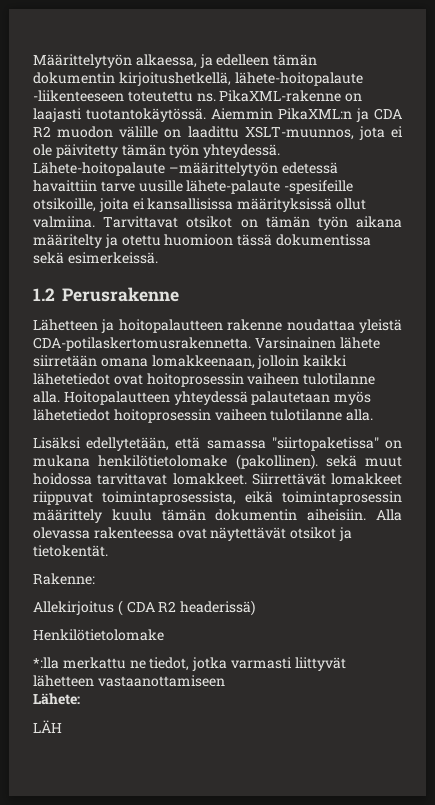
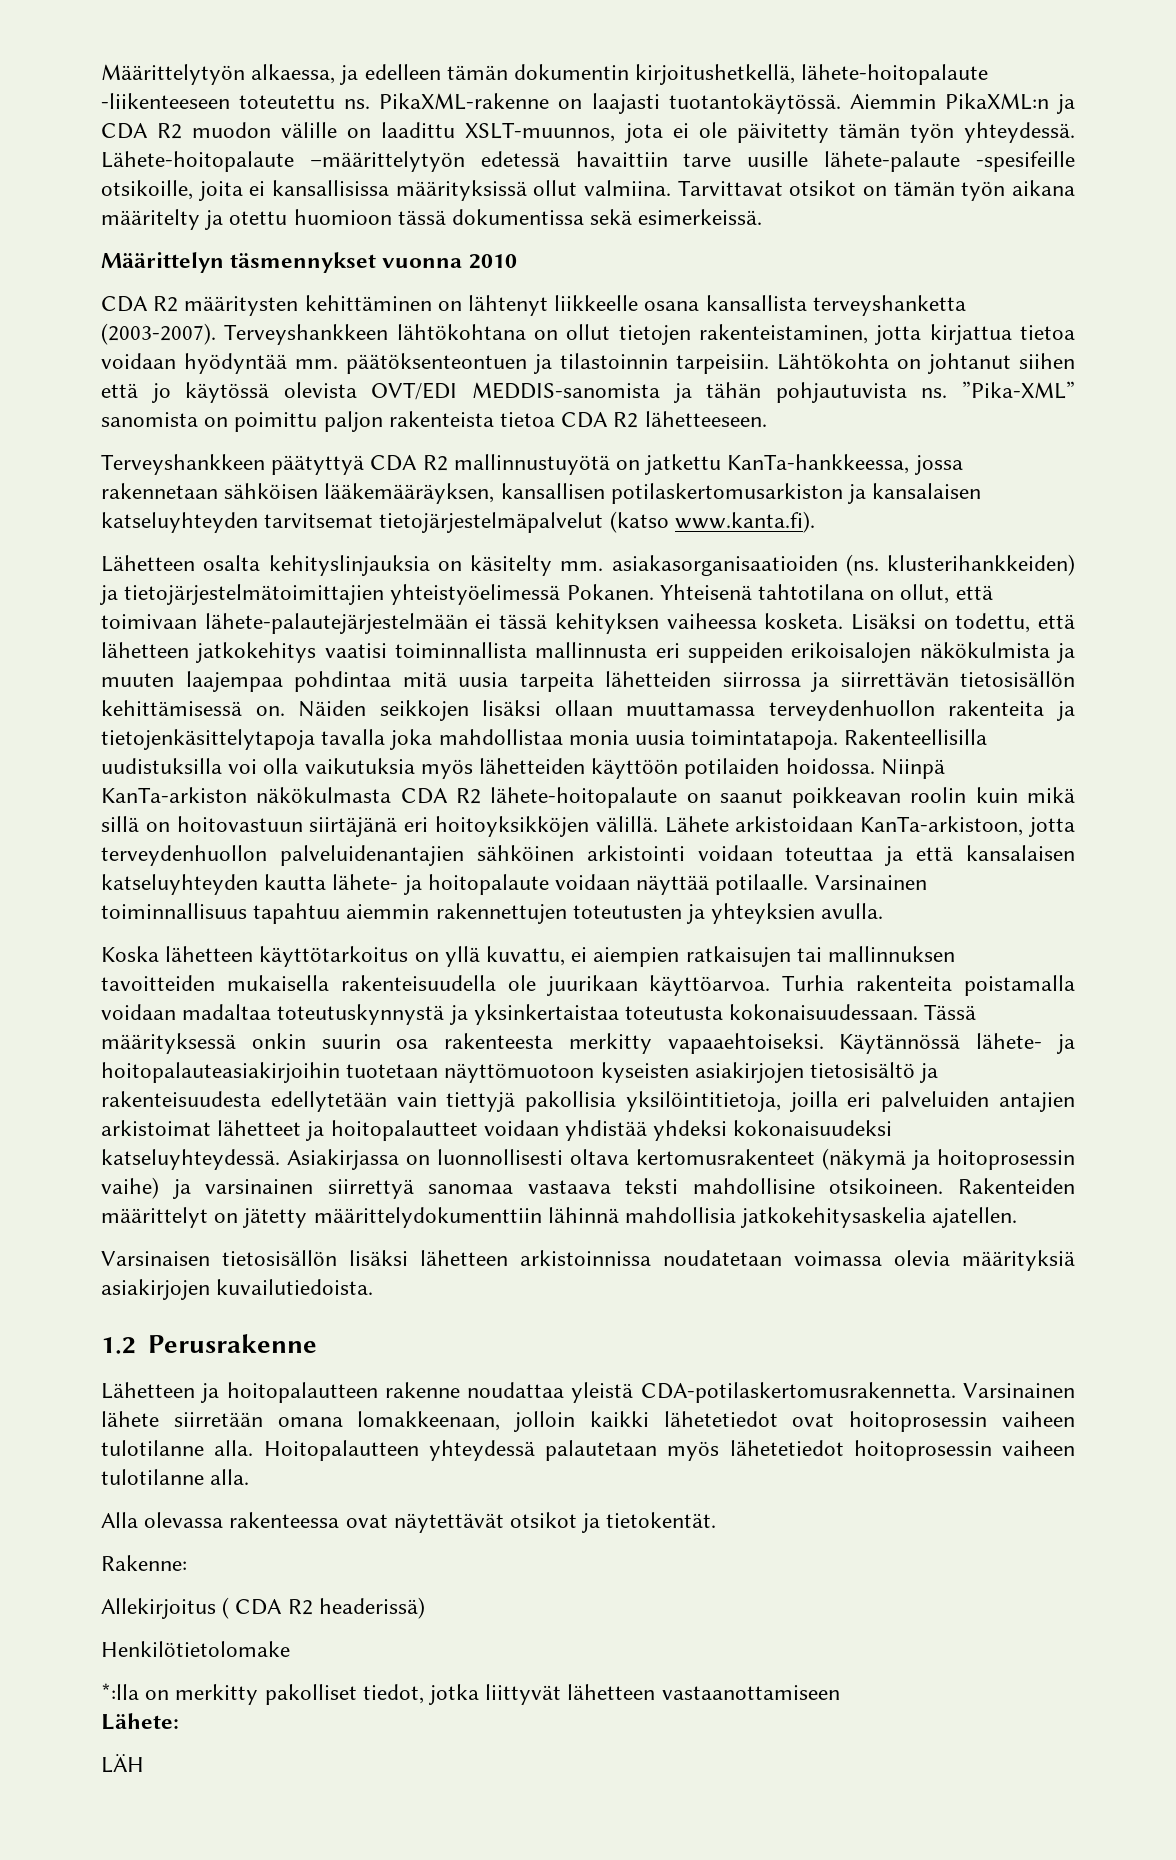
+ Määrittelyn täsmennykset vuonna 2010
+ CDA R2 määritysten kehittäminen on lähtenyt liikkeelle osana kansallista terveyshanketta (2003-2007). Terveyshankkeen lähtökohtana on ollut tietojen rakenteistaminen, jotta kirjattua tietoa voidaan hyödyntää mm. päätöksenteontuen ja tilastoinnin tarpeisiin. Lähtökohta on johtanut siihen että jo käytössä olevista OVT/EDI MEDDIS-sanomista ja tähän pohjautuvista ns. ”Pika-XML” sanomista on poimittu paljon rakenteista tietoa CDA R2 lähetteeseen.
+ Terveyshankkeen päätyttyä CDA R2 mallinnustuyötä on jatkettu KanTa-hankkeessa, jossa rakennetaan sähköisen lääkemääräyksen, kansallisen potilaskertomusarkiston ja kansalaisen katseluyhteyden tarvitsemat tietojärjestelmäpalvelut (katso www.kanta.fi).
+ Lähetteen osalta kehityslinjauksia on käsitelty mm. asiakasorganisaatioiden (ns. klusterihankkeiden) ja tietojärjestelmätoimittajien yhteistyöelimessä Pokanen. Yhteisenä tahtotilana on ollut, että toimivaan lähete-palautejärjestelmään ei tässä kehityksen vaiheessa kosketa. Lisäksi on todettu, että lähetteen jatkokehitys vaatisi toiminnallista mallinnusta eri suppeiden erikoisalojen näkökulmista ja muuten laajempaa pohdintaa mitä uusia tarpeita lähetteiden siirrossa ja siirrettävän tietosisällön kehittämisessä on. Näiden seikkojen lisäksi ollaan muuttamassa terveydenhuollon rakenteita ja tietojenkäsittelytapoja tavalla joka mahdollistaa monia uusia toimintatapoja. Rakenteellisilla uudistuksilla voi olla vaikutuksia myös lähetteiden käyttöön potilaiden hoidossa. Niinpä KanTa-arkiston näkökulmasta CDA R2 lähete-hoitopalaute on saanut poikkeavan roolin kuin mikä sillä on hoitovastuun siirtäjänä eri hoitoyksikköjen välillä. Lähete arkistoidaan KanTa-arkistoon, jotta terveydenhuollon palveluidenantajien sähköinen arkistointi voidaan toteuttaa ja että kansalaisen katseluyhteyden kautta lähete- ja hoitopalaute voidaan näyttää potilaalle. Varsinainen toiminnallisuus tapahtuu aiemmin rakennettujen toteutusten ja yhteyksien avulla.
+ Koska lähetteen käyttötarkoitus on yllä kuvattu, ei aiempien ratkaisujen tai mallinnuksen tavoitteiden mukaisella rakenteisuudella ole juurikaan käyttöarvoa. Turhia rakenteita poistamalla voidaan madaltaa toteutuskynnystä ja yksinkertaistaa toteutusta kokonaisuudessaan. Tässä määrityksessä onkin suurin osa rakenteesta merkitty vapaaehtoiseksi. Käytännössä lähete- ja hoitopalauteasiakirjoihin tuotetaan näyttömuotoon kyseisten asiakirjojen tietosisältö ja rakenteisuudesta edellytetään vain tiettyjä pakollisia yksilöintitietoja, joilla eri palveluiden antajien arkistoimat lähetteet ja hoitopalautteet voidaan yhdistää yhdeksi kokonaisuudeksi katseluyhteydessä. Asiakirjassa on luonnollisesti oltava kertomusrakenteet (näkymä ja hoitoprosessin vaihe) ja varsinainen siirrettyä sanomaa vastaava teksti mahdollisine otsikoineen. Rakenteiden määrittelyt on jätetty määrittelydokumenttiin lähinnä mahdollisia jatkokehitysaskelia ajatellen.
+ Varsinaisen tietosisällön lisäksi lähetteen arkistoinnissa noudatetaan voimassa olevia määrityksiä asiakirjojen kuvailutiedoista.
- Lisäksi edellytetään, että samassa "siirtopaketissa" on mukana henkilötietolomake (pakollinen). sekä muut hoidossa tarvittavat lomakkeet. Siirrettävät lomakkeet riippuvat toimintaprosessista, eikä toimintaprosessin määrittely kuulu tämän dokumentin aiheisiin.
- *:lla merkattu ne tiedot, jotka varmasti liittyvät lähetteen vastaanottamiseen
+ *:lla on merkitty pakolliset tiedot, jotka liittyvät lähetteen vastaanottamiseen

